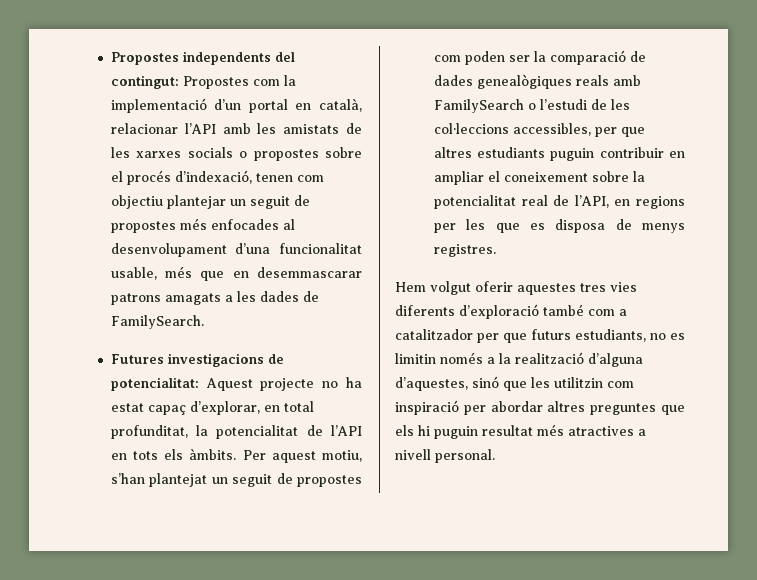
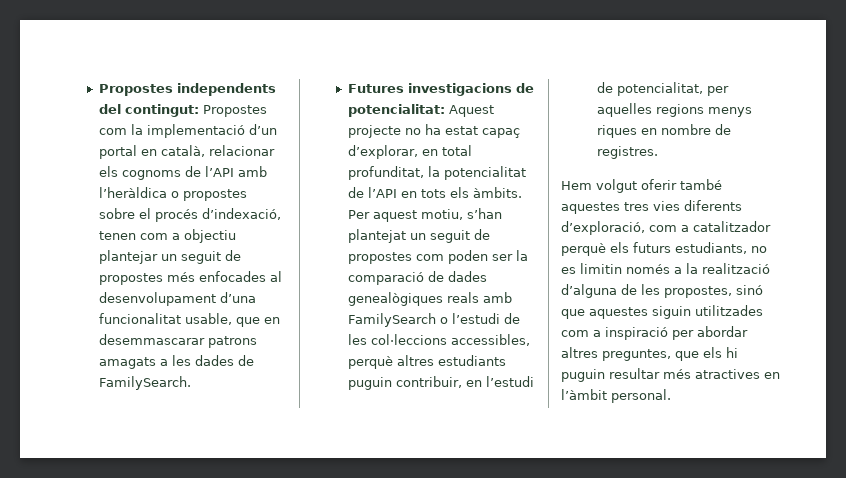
- Propostes independents del contingut: Propostes com la implementació d’un portal en català, relacionar l’API amb les amistats de les xarxes socials o propostes sobre el procés d’indexació, tenen com objectiu plantejar un seguit de propostes més enfocades al desenvolupament d’una funcionalitat usable, més que en desemmascarar patrons amagats a les dades de FamilySearch.
+ Propostes independents del contingut: Propostes com la implementació d’un portal en català, relacionar els cognoms de l’API amb l’heràldica o propostes sobre el procés d’indexació, tenen com a objectiu plantejar un seguit de propostes més enfocades al desenvolupament d’una funcionalitat usable, que en desemmascarar patrons amagats a les dades de FamilySearch.
- Per aquest motiu, s’han plantejat un seguit de propostes com poden ser la comparació de dades genealògiques reals amb FamilySearch o l’estudi de les col·leccions accessibles, per que altres estudiants puguin contribuir en ampliar el coneixement sobre la potencialitat real de l’API, en regions per les que es disposa de menys registres.
+ Per aquest motiu, s’han plantejat un seguit de propostes com poden ser la comparació de dades genealògiques reals amb FamilySearch o l’estudi de les col·leccions accessibles, perquè altres estudiants puguin contribuir, en l’estudi de potencialitat, per aquelles regions menys riques en nombre de registres.
- Hem volgut oferir aquestes tres vies diferents d’exploració també com a catalitzador per que futurs estudiants, no es limitin només a la realització d’alguna d’aquestes, sinó que les utilitzin com inspiració per abordar altres preguntes que els hi puguin resultat més atractives a nivell personal.
+ Hem volgut oferir també aquestes tres vies diferents d’exploració, com a catalitzador perquè els futurs estudiants, no es limitin només a la realització d’alguna de les propostes, sinó que aquestes siguin utilitzades com a inspiració per abordar altres preguntes, que els hi puguin resultar més atractives en l’àmbit personal.

